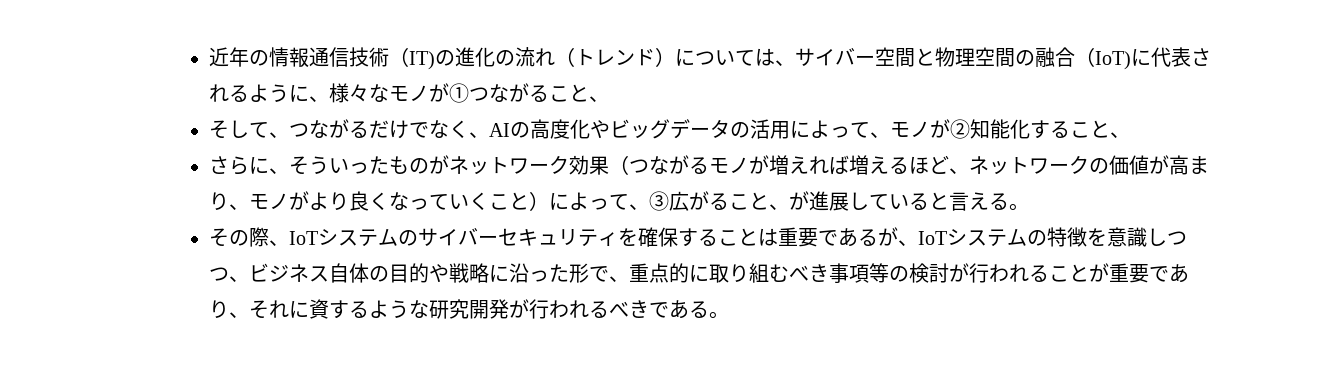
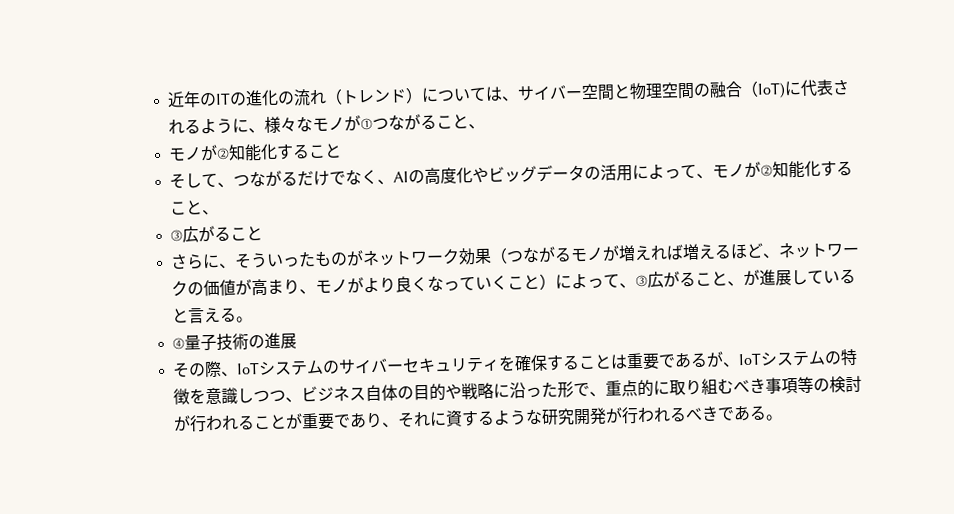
- 近年の情報通信技術（IT)の進化の流れ（トレンド）については、サイバー空間と物理空間の融合（IoT)に代表されるように、様々なモノが①つながること、
+ 近年のITの進化の流れ（トレンド）については、サイバー空間と物理空間の融合（IoT)に代表されるように、様々なモノが①つながること、
+ モノが②知能化すること
  そして、つながるだけでなく、AIの高度化やビッグデータの活用によって、モノが②知能化すること、
+ ③広がること
+ ④量子技術の進展

